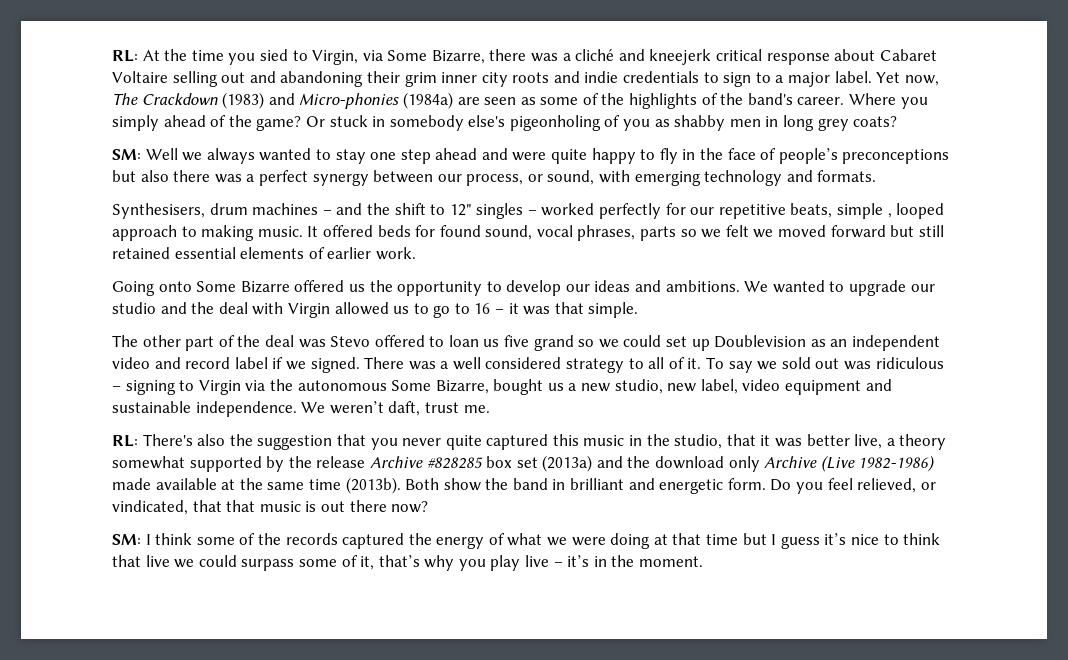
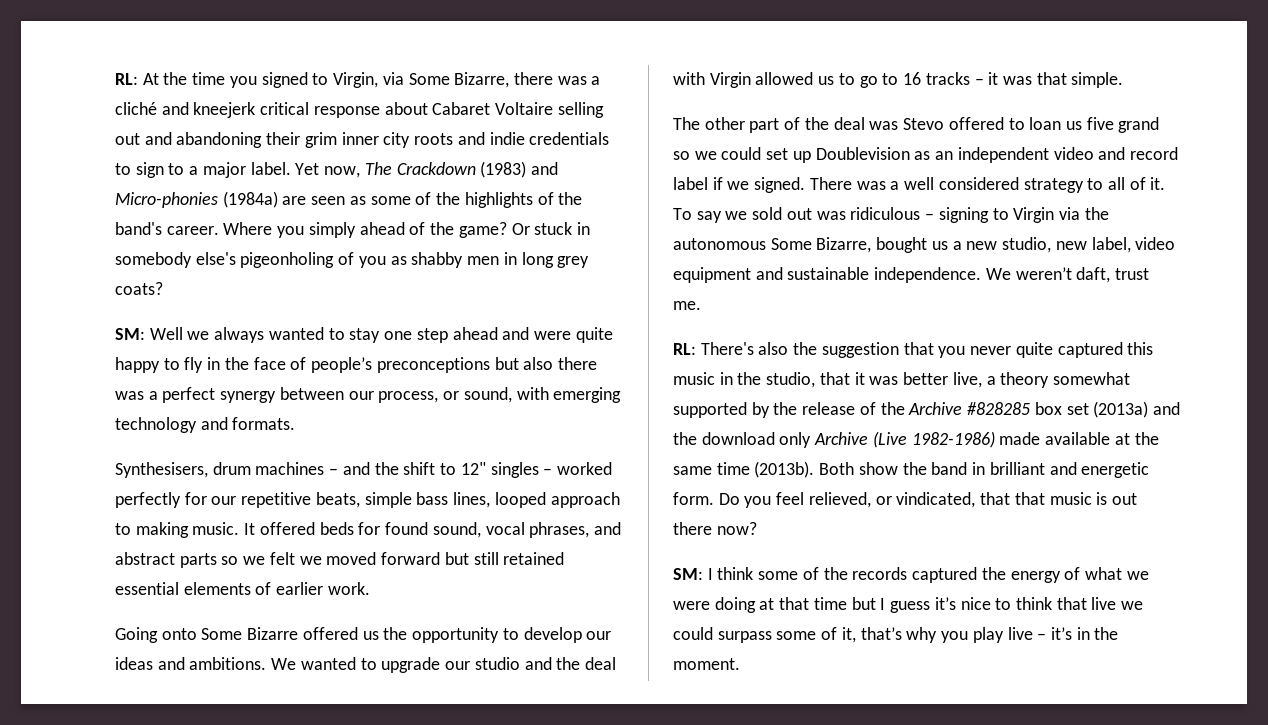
- RL: At the time you sied to Virgin, via Some Bizarre, there was a cliché and kneejerk critical response about Cabaret Voltaire selling out and abandoning their grim inner city roots and indie credentials to sign to a major label.
+ RL: At the time you signed to Virgin, via Some Bizarre, there was a cliché and kneejerk critical response about Cabaret Voltaire selling out and abandoning their grim inner city roots and indie credentials to sign to a major label.
- Synthesisers, drum machines – and the shift to 12" singles – worked perfectly for our repetitive beats, simple , looped approach to making music.
+ Synthesisers, drum machines – and the shift to 12" singles – worked perfectly for our repetitive beats, simple bass lines, looped approach to making music.
- It offered beds for found sound, vocal phrases, parts so we felt we moved forward but still retained essential elements of earlier work.
+ It offered beds for found sound, vocal phrases, and abstract parts so we felt we moved forward but still retained essential elements of earlier work.
- We wanted to upgrade our studio and the deal with Virgin allowed us to go to 16 – it was that simple.
+ We wanted to upgrade our studio and the deal with Virgin allowed us to go to 16 tracks – it was that simple.
- RL: There's also the suggestion that you never quite captured this music in the studio, that it was better live, a theory somewhat supported by the release Archive #828285 box set (2013a) and the download only Archive (Live 1982-1986) made available at the same time (2013b).
+ RL: There's also the suggestion that you never quite captured this music in the studio, that it was better live, a theory somewhat supported by the release of the Archive #828285 box set (2013a) and the download only Archive (Live 1982-1986) made available at the same time (2013b).

